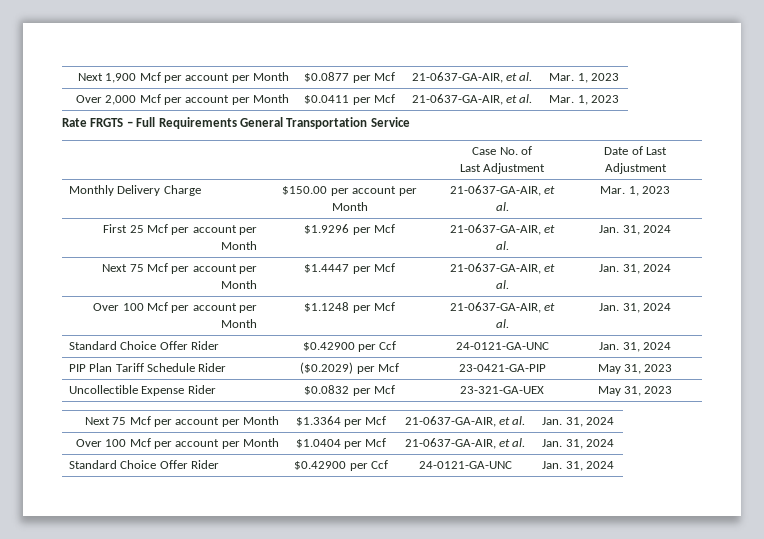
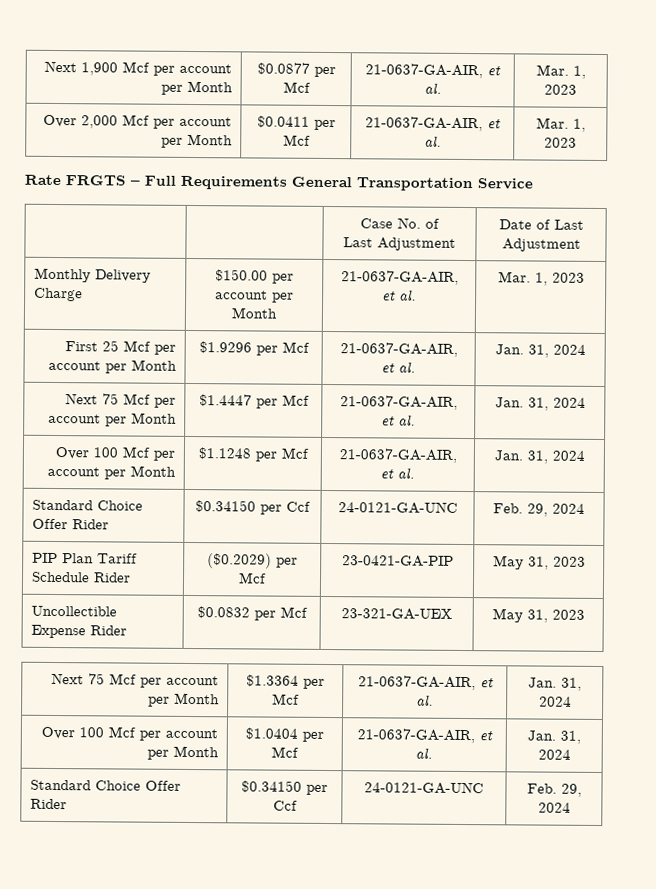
  Over 100 Mcf per account per Month | $1.1248 per Mcf | 21-0637-GA-AIR, et al. | Jan. 31, 2024
- Standard Choice Offer Rider | $0.42900 per Ccf | 24-0121-GA-UNC | Jan. 31, 2024
+ Standard Choice Offer Rider | $0.34150 per Ccf | 24-0121-GA-UNC | Feb. 29, 2024
  Over 100 Mcf per account per Month | $1.0404 per Mcf | 21-0637-GA-AIR, et al. | Jan. 31, 2024
- Standard Choice Offer Rider | $0.42900 per Ccf | 24-0121-GA-UNC | Jan. 31, 2024
+ Standard Choice Offer Rider | $0.34150 per Ccf | 24-0121-GA-UNC | Feb. 29, 2024

